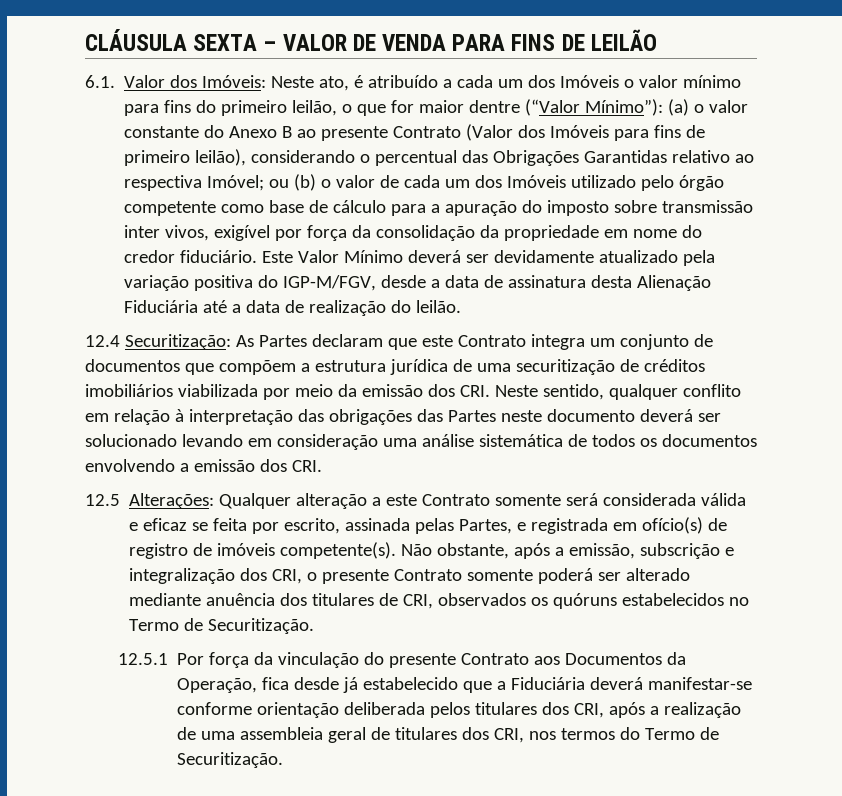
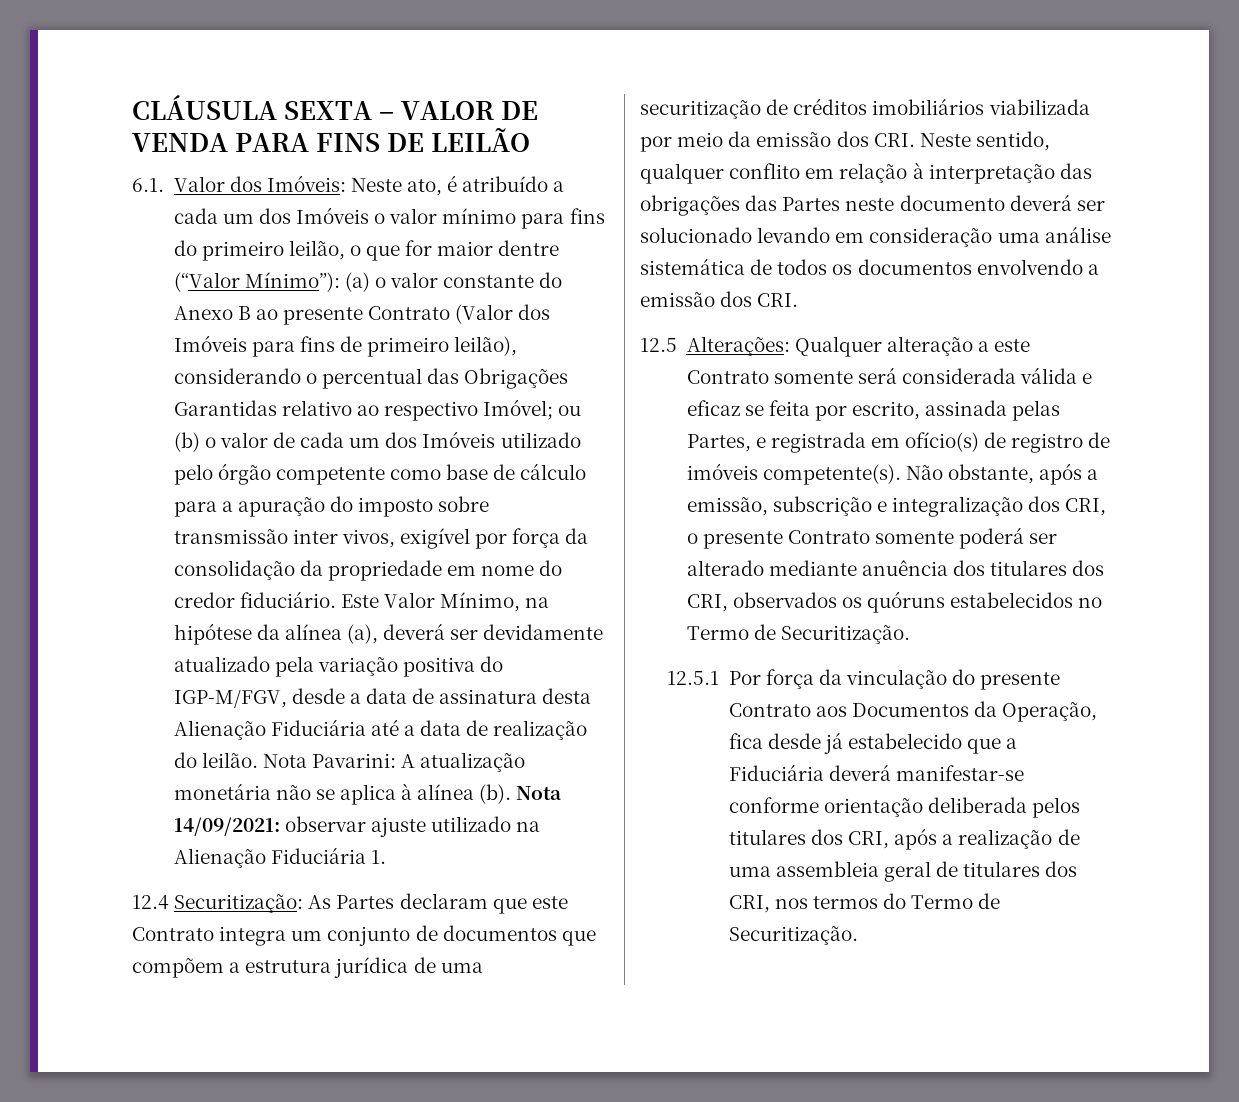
- (a) o valor constante do Anexo B ao presente Contrato (Valor dos Imóveis para fins de primeiro leilão), considerando o percentual das Obrigações Garantidas relativo ao respectiva Imóvel;
+ (a) o valor constante do Anexo B ao presente Contrato (Valor dos Imóveis para fins de primeiro leilão), considerando o percentual das Obrigações Garantidas relativo ao respectivo Imóvel;
- Este Valor Mínimo deverá ser devidamente atualizado pela variação positiva do IGP-M/FGV, desde a data de assinatura desta Alienação Fiduciária até a data de realização do leilão.
+ Este Valor Mínimo, na hipótese da alínea (a), deverá ser devidamente atualizado pela variação positiva do IGP-M/FGV, desde a data de assinatura desta Alienação Fiduciária até a data de realização do leilão. Nota Pavarini: A atualização monetária não se aplica à alínea (b). Nota 14/09/2021: observar ajuste utilizado na Alienação Fiduciária 1.
- Não obstante, após a emissão, subscrição e integralização dos CRI, o presente Contrato somente poderá ser alterado mediante anuência dos titulares de CRI, observados os quóruns estabelecidos no Termo de Securitização.
+ Não obstante, após a emissão, subscrição e integralização dos CRI, o presente Contrato somente poderá ser alterado mediante anuência dos titulares dos CRI, observados os quóruns estabelecidos no Termo de Securitização.

